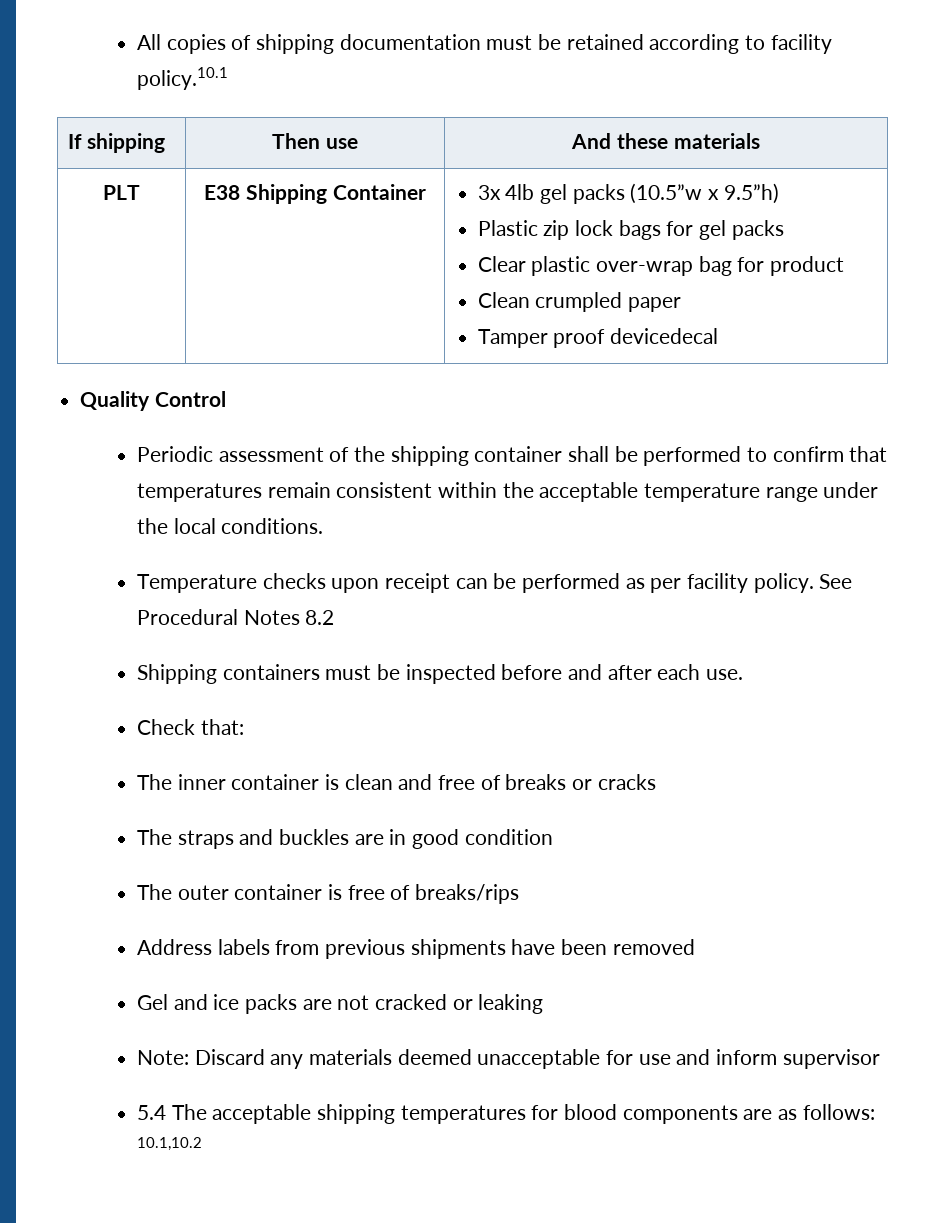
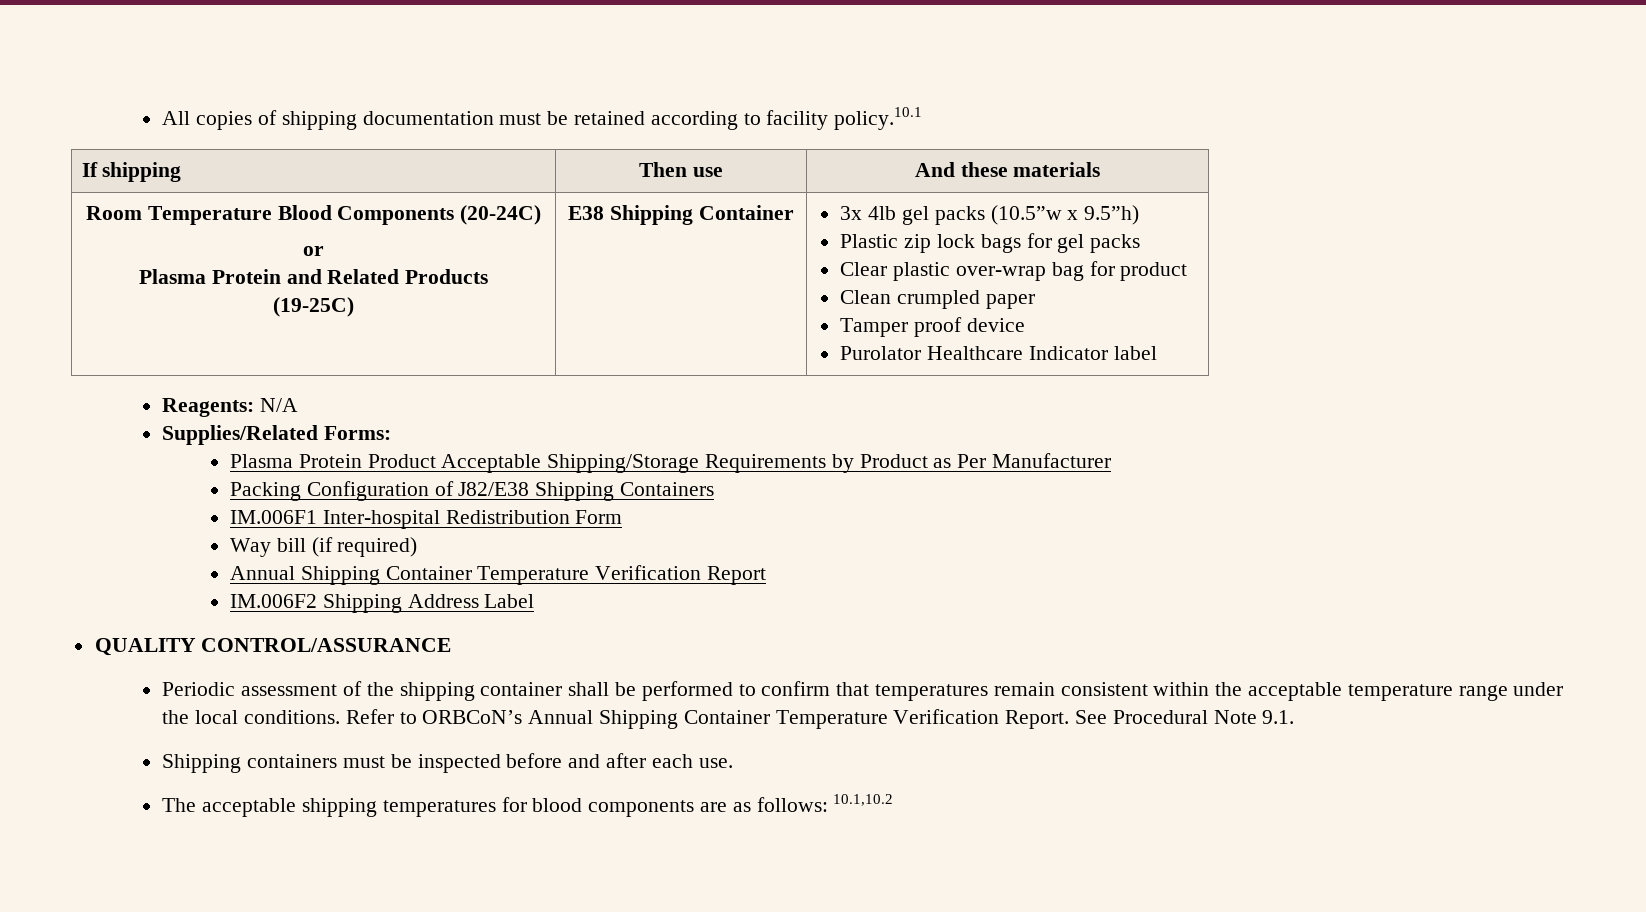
- PLT
+ Room Temperature Blood Components (20-24C)
+ or
+ Plasma Protein and Related Products
+ (19-25C)
- Tamper proof devicedecal
- Quality Control
+ Tamper proof device
+ Purolator Healthcare Indicator label
+ Reagents: N/A
+ Supplies/Related Forms:
+ Plasma Protein Product Acceptable Shipping/Storage Requirements by Product as Per Manufacturer
+ Packing Configuration of J82/E38 Shipping Containers
+ IM.006F1 Inter-hospital Redistribution Form
+ Way bill (if required)
+ Annual Shipping Container Temperature Verification Report
+ IM.006F2 Shipping Address Label
+ QUALITY CONTROL/ASSURANCE
- Periodic assessment of the shipping container shall be performed to confirm that temperatures remain consistent within the acceptable temperature range under the local conditions.
- Temperature checks upon receipt can be performed as per facility policy. See Procedural Notes 8.2
+ Periodic assessment of the shipping container shall be performed to confirm that temperatures remain consistent within the acceptable temperature range under the local conditions. Refer to ORBCoN’s Annual Shipping Container Temperature Verification Report. See Procedural Note 9.1.
- Check that:
- The inner container is clean and free of breaks or cracks
- The straps and buckles are in good condition
- The outer container is free of breaks/rips
- Address labels from previous shipments have been removed
- Gel and ice packs are not cracked or leaking
- Note: Discard any materials deemed unacceptable for use and inform supervisor
- 5.4 The acceptable shipping temperatures for blood components are as follows: 10.1,10.2
+ The acceptable shipping temperatures for blood components are as follows: 10.1,10.2

